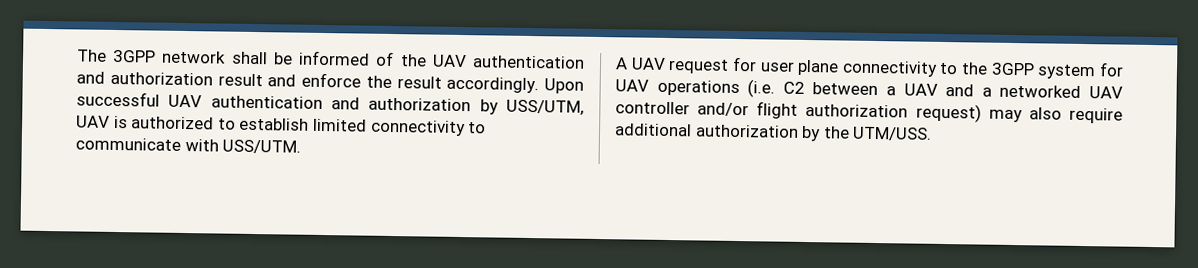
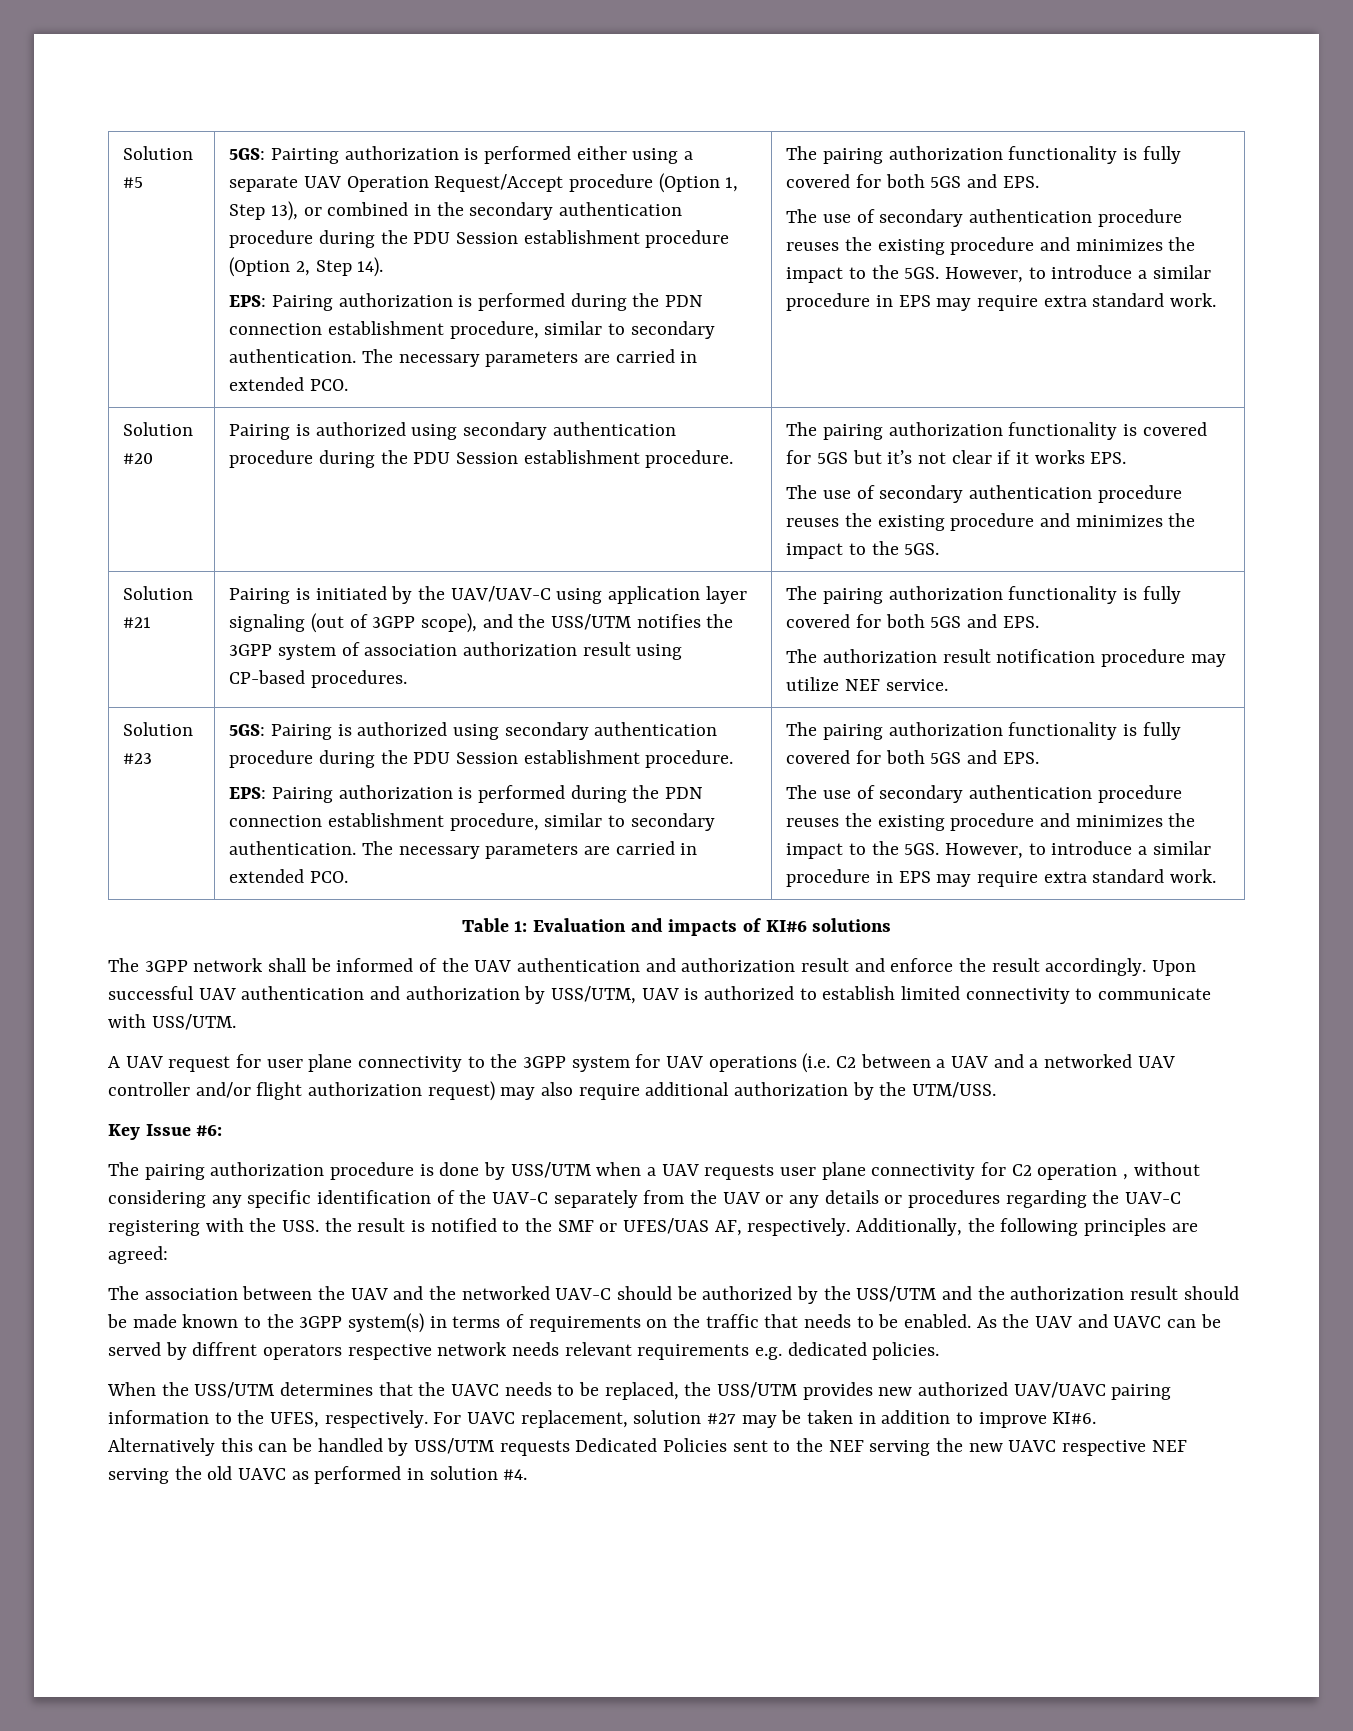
+ Solution #5 | 5GS: Pairting authorization is performed either using a separate UAV Operation Request/Accept procedure (Option 1, Step 13), or combined in the secondary authentication procedure during the PDU Session establishment procedure (Option 2, Step 14).
+ EPS: Pairing authorization is performed during the PDN connection establishment procedure, similar to secondary authentication. The necessary parameters are carried in extended PCO. | The pairing authorization functionality is fully covered for both 5GS and EPS.
+ The use of secondary authentication procedure reuses the existing procedure and minimizes the impact to the 5GS. However, to introduce a similar procedure in EPS may require extra standard work.
+ Solution #20 | Pairing is authorized using secondary authentication procedure during the PDU Session establishment procedure. | The pairing authorization functionality is covered for 5GS but it’s not clear if it works EPS.
+ The use of secondary authentication procedure reuses the existing procedure and minimizes the impact to the 5GS.
+ Solution #21 | Pairing is initiated by the UAV/UAV-C using application layer signaling (out of 3GPP scope), and the USS/UTM notifies the 3GPP system of association authorization result using CP-based procedures. | The pairing authorization functionality is fully covered for both 5GS and EPS.
+ The authorization result notification procedure may utilize NEF service.
+ Solution #23 | 5GS: Pairing is authorized using secondary authentication procedure during the PDU Session establishment procedure.
+ EPS: Pairing authorization is performed during the PDN connection establishment procedure, similar to secondary authentication. The necessary parameters are carried in extended PCO. | The pairing authorization functionality is fully covered for both 5GS and EPS.
+ The use of secondary authentication procedure reuses the existing procedure and minimizes the impact to the 5GS. However, to introduce a similar procedure in EPS may require extra standard work.
+ Table 1: Evaluation and impacts of KI#6 solutions
+ Key Issue #6:
+ The pairing authorization procedure is done by USS/UTM when a UAV requests user plane connectivity for C2 operation , without considering any specific identification of the UAV-C separately from the UAV or any details or procedures regarding the UAV-C registering with the USS. the result is notified to the SMF or UFES/UAS AF, respectively. Additionally, the following principles are agreed:
+ The association between the UAV and the networked UAV-C should be authorized by the USS/UTM and the authorization result should be made known to the 3GPP system(s) in terms of requirements on the traffic that needs to be enabled. As the UAV and UAVC can be served by diffrent operators respective network needs relevant requirements e.g. dedicated policies.
+ When the USS/UTM determines that the UAVC needs to be replaced, the USS/UTM provides new authorized UAV/UAVC pairing information to the UFES, respectively. For UAVC replacement, solution #27 may be taken in addition to improve KI#6.
+ Alternatively this can be handled by USS/UTM requests Dedicated Policies sent to the NEF serving the new UAVC respective NEF serving the old UAVC as performed in solution #4.

